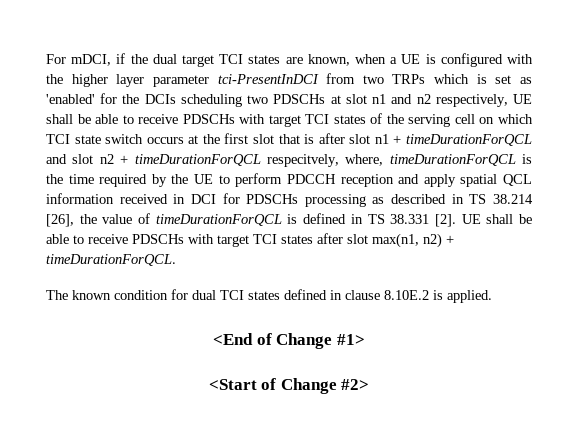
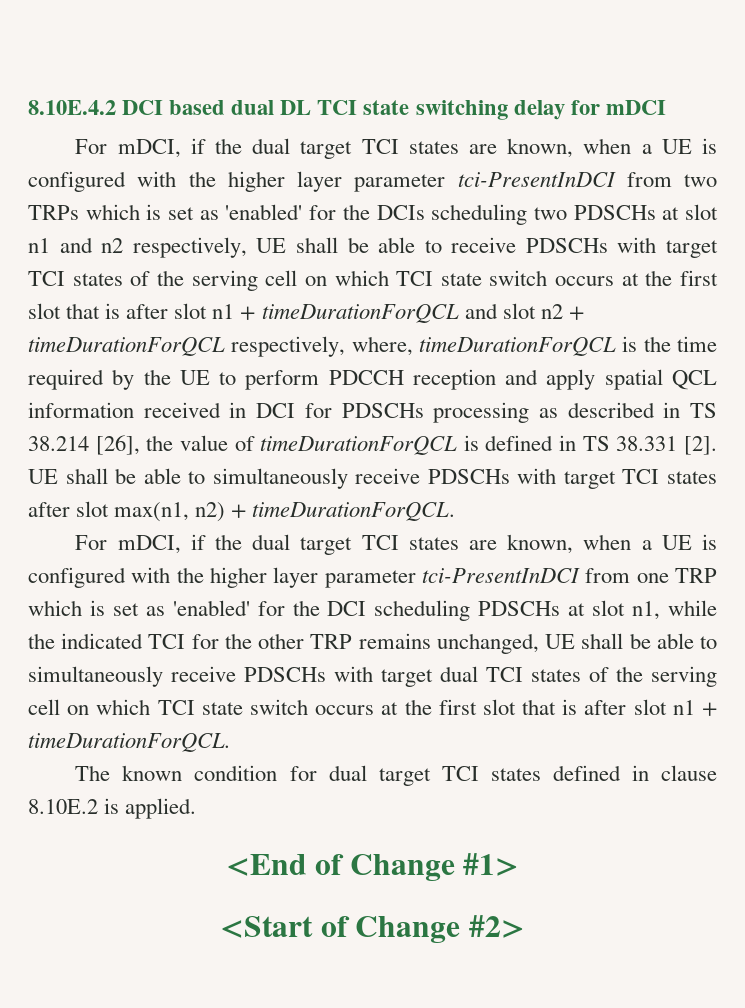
+ 8.10E.4.2 DCI based dual DL TCI state switching delay for mDCI
- For mDCI, if the dual target TCI states are known, when a UE is configured with the higher layer parameter tci-PresentInDCI from two TRPs which is set as 'enabled' for the DCIs scheduling two PDSCHs at slot n1 and n2 respectively, UE shall be able to receive PDSCHs with target TCI states of the serving cell on which TCI state switch occurs at the first slot that is after slot n1 + timeDurationForQCL and slot n2 + timeDurationForQCL respecitvely, where, timeDurationForQCL is the time required by the UE to perform PDCCH reception and apply spatial QCL information received in DCI for PDSCHs processing as described in TS 38.214 [26], the value of timeDurationForQCL is defined in TS 38.331 [2].
+ For mDCI, if the dual target TCI states are known, when a UE is configured with the higher layer parameter tci-PresentInDCI from two TRPs which is set as 'enabled' for the DCIs scheduling two PDSCHs at slot n1 and n2 respectively, UE shall be able to receive PDSCHs with target TCI states of the serving cell on which TCI state switch occurs at the first slot that is after slot n1 + timeDurationForQCL and slot n2 + timeDurationForQCL respectively, where, timeDurationForQCL is the time required by the UE to perform PDCCH reception and apply spatial QCL information received in DCI for PDSCHs processing as described in TS 38.214 [26], the value of timeDurationForQCL is defined in TS 38.331 [2].
- UE shall be able to receive PDSCHs with target TCI states after slot max(n1, n2) + timeDurationForQCL.
+ UE shall be able to simultaneously receive PDSCHs with target TCI states after slot max(n1, n2) + timeDurationForQCL.
+ For mDCI, if the dual target TCI states are known, when a UE is configured with the higher layer parameter tci-PresentInDCI from one TRP which is set as 'enabled' for the DCI scheduling PDSCHs at slot n1, while the indicated TCI for the other TRP remains unchanged, UE shall be able to simultaneously receive PDSCHs with target dual TCI states of the serving cell on which TCI state switch occurs at the first slot that is after slot n1 + timeDurationForQCL.
- The known condition for dual TCI states defined in clause 8.10E.2 is applied.
+ The known condition for dual target TCI states defined in clause 8.10E.2 is applied.

